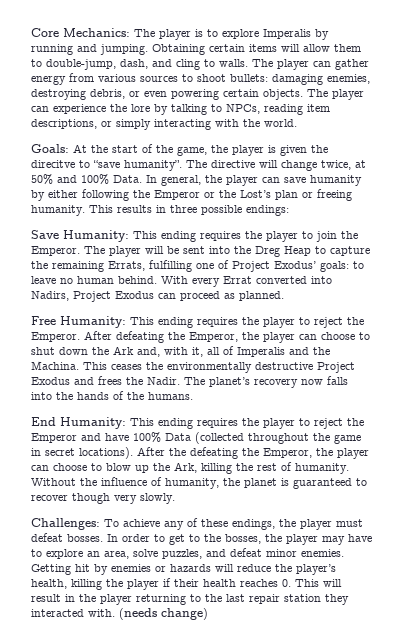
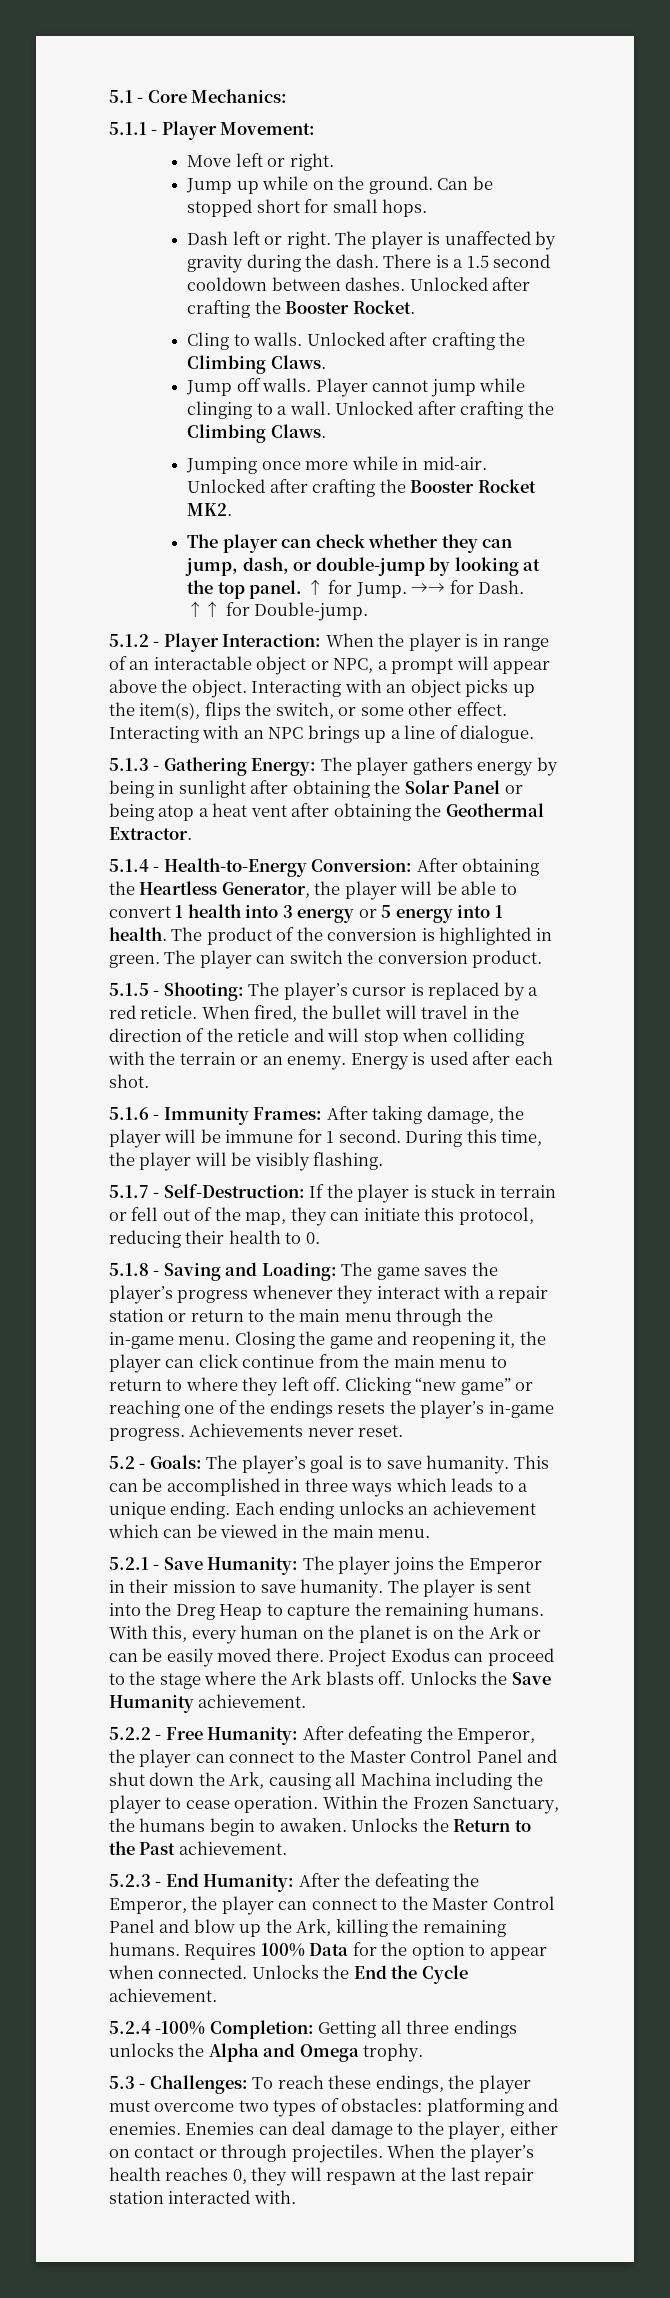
- Core Mechanics: The player is to explore Imperalis by running and jumping. Obtaining certain items will allow them to double-jump, dash, and cling to walls. The player can gather energy from various sources to shoot bullets: damaging enemies, destroying debris, or even powering certain objects. The player can experience the lore by talking to NPCs, reading item descriptions, or simply interacting with the world.
- Goals: At the start of the game, the player is given the direcitve to “save humanity”. The directive will change twice, at 50% and 100% Data. In general, the player can save humanity by either following the Emperor or the Lost’s plan or freeing humanity. This results in three possible endings:
- Save Humanity: This ending requires the player to join the Emperor. The player will be sent into the Dreg Heap to capture the remaining Errats, fulfilling one of Project Exodus’ goals: to leave no human behind. With every Errat converted into Nadirs, Project Exodus can proceed as planned.
- Free Humanity: This ending requires the player to reject the Emperor. After defeating the Emperor, the player can choose to shut down the Ark and, with it, all of Imperalis and the Machina. This ceases the environmentally destructive Project Exodus and frees the Nadir. The planet’s recovery now falls into the hands of the humans.
- End Humanity: This ending requires the player to reject the Emperor and have 100% Data (collected throughout the game in secret locations). After the defeating the Emperor, the player can choose to blow up the Ark, killing the rest of humanity. Without the influence of humanity, the planet is guaranteed to recover though very slowly.
- Challenges: To achieve any of these endings, the player must defeat bosses. In order to get to the bosses, the player may have to explore an area, solve puzzles, and defeat minor enemies. Getting hit by enemies or hazards will reduce the player’s health, killing the player if their health reaches 0. This will result in the player returning to the last repair station they interacted with. (needs change)
+ 5.1 - Core Mechanics:
+ 5.1.1 - Player Movement:
+ Move left or right.
+ Jump up while on the ground. Can be stopped short for small hops.
+ Dash left or right. The player is unaffected by gravity during the dash. There is a 1.5 second cooldown between dashes. Unlocked after crafting the Booster Rocket.
+ Cling to walls. Unlocked after crafting the Climbing Claws.
+ Jump off walls. Player cannot jump while clinging to a wall. Unlocked after crafting the Climbing Claws.
+ Jumping once more while in mid-air. Unlocked after crafting the Booster Rocket MK2.
+ The player can check whether they can jump, dash, or double-jump by looking at the top panel. ↑ for Jump. →→ for Dash. ↑↑ for Double-jump.
+ 5.1.2 - Player Interaction: When the player is in range of an interactable object or NPC, a prompt will appear above the object. Interacting with an object picks up the item(s), flips the switch, or some other effect. Interacting with an NPC brings up a line of dialogue.
+ 5.1.3 - Gathering Energy: The player gathers energy by being in sunlight after obtaining the Solar Panel or being atop a heat vent after obtaining the Geothermal Extractor.
+ 5.1.4 - Health-to-Energy Conversion: After obtaining the Heartless Generator, the player will be able to convert 1 health into 3 energy or 5 energy into 1 health. The product of the conversion is highlighted in green. The player can switch the conversion product.
+ 5.1.5 - Shooting: The player’s cursor is replaced by a red reticle. When fired, the bullet will travel in the direction of the reticle and will stop when colliding with the terrain or an enemy. Energy is used after each shot.
+ 5.1.6 - Immunity Frames: After taking damage, the player will be immune for 1 second. During this time, the player will be visibly flashing.
+ 5.1.7 - Self-Destruction: If the player is stuck in terrain or fell out of the map, they can initiate this protocol, reducing their health to 0.
+ 5.1.8 - Saving and Loading: The game saves the player’s progress whenever they interact with a repair station or return to the main menu through the in-game menu. Closing the game and reopening it, the player can click continue from the main menu to return to where they left off. Clicking “new game” or reaching one of the endings resets the player’s in-game progress. Achievements never reset.
+ 5.2 - Goals: The player’s goal is to save humanity. This can be accomplished in three ways which leads to a unique ending. Each ending unlocks an achievement which can be viewed in the main menu.
+ 5.2.1 - Save Humanity: The player joins the Emperor in their mission to save humanity. The player is sent into the Dreg Heap to capture the remaining humans. With this, every human on the planet is on the Ark or can be easily moved there. Project Exodus can proceed to the stage where the Ark blasts off. Unlocks the Save Humanity achievement.
+ 5.2.2 - Free Humanity: After defeating the Emperor, the player can connect to the Master Control Panel and shut down the Ark, causing all Machina including the player to cease operation. Within the Frozen Sanctuary, the humans begin to awaken. Unlocks the Return to the Past achievement.
+ 5.2.3 - End Humanity: After the defeating the Emperor, the player can connect to the Master Control Panel and blow up the Ark, killing the remaining humans. Requires 100% Data for the option to appear when connected. Unlocks the End the Cycle achievement.
+ 5.2.4 -100% Completion: Getting all three endings unlocks the Alpha and Omega trophy.
+ 5.3 - Challenges: To reach these endings, the player must overcome two types of obstacles: platforming and enemies. Enemies can deal damage to the player, either on contact or through projectiles. When the player’s health reaches 0, they will respawn at the last repair station interacted with.

